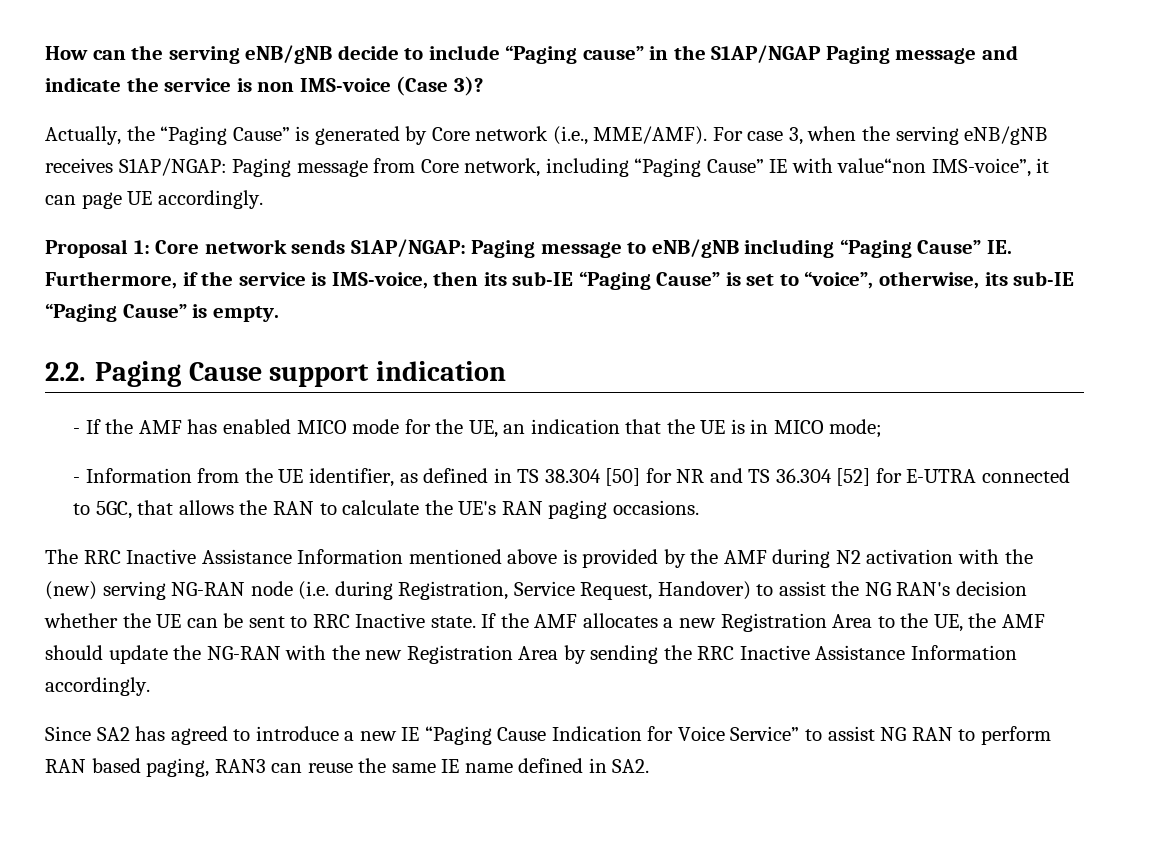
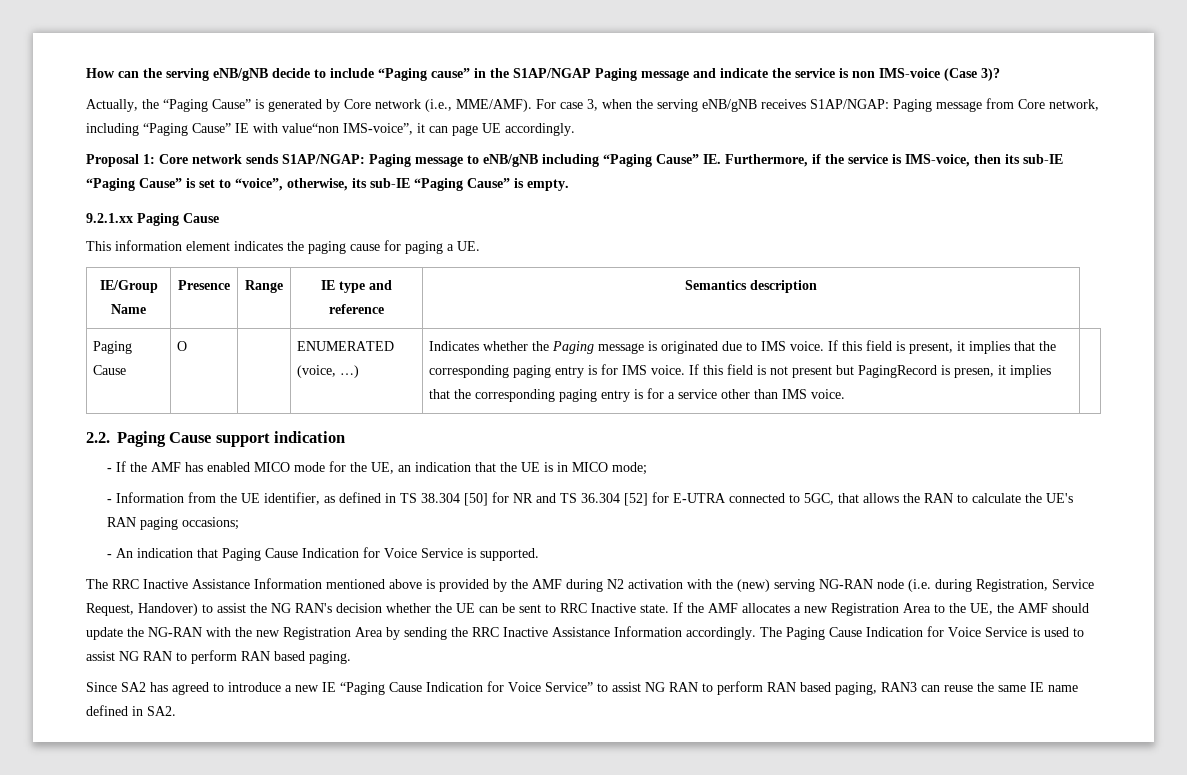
+ 9.2.1.xx Paging Cause
+ This information element indicates the paging cause for paging a UE.
+ IE/Group Name | Presence | Range | IE type and reference | Semantics description
+ Paging Cause | O | | ENUMERATED (voice, …) | Indicates whether the Paging message is originated due to IMS voice. If this field is present, it implies that the corresponding paging entry is for IMS voice. If this field is not present but PagingRecord is presen, it implies that the corresponding paging entry is for a service other than IMS voice.
- - Information from the UE identifier, as defined in TS 38.304 [50] for NR and TS 36.304 [52] for E-UTRA connected to 5GC, that allows the RAN to calculate the UE's RAN paging occasions.
+ - Information from the UE identifier, as defined in TS 38.304 [50] for NR and TS 36.304 [52] for E-UTRA connected to 5GC, that allows the RAN to calculate the UE's RAN paging occasions;
+ - An indication that Paging Cause Indication for Voice Service is supported.
+ The Paging Cause Indication for Voice Service is used to assist NG RAN to perform RAN based paging.

